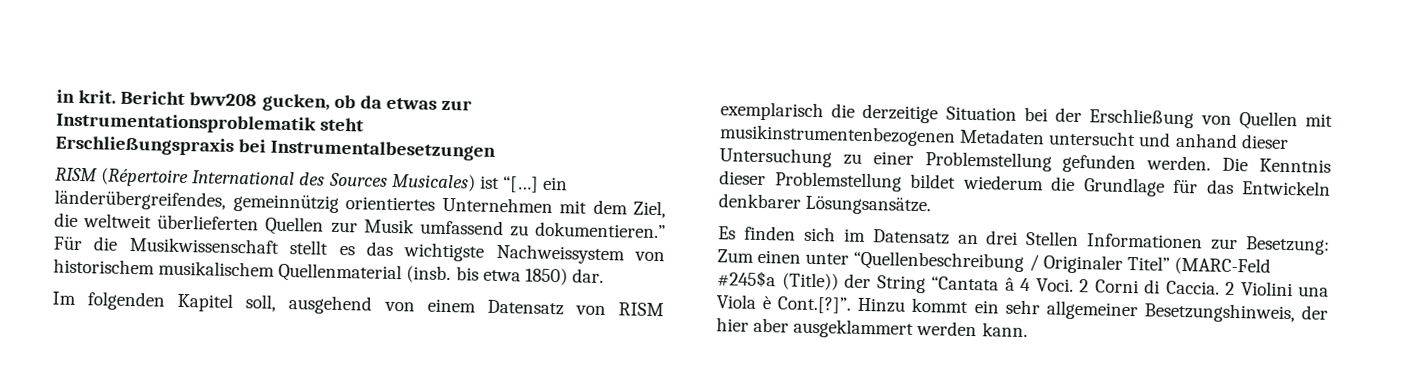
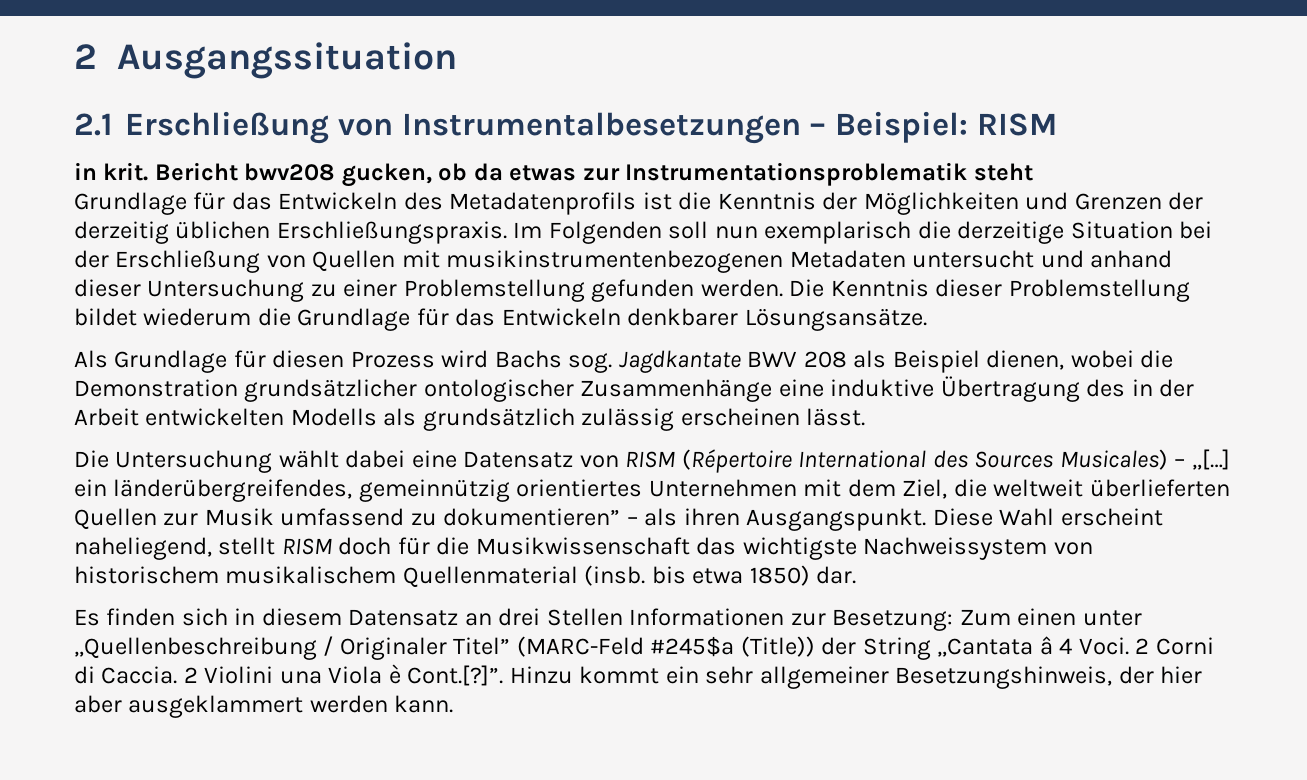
+ 2 Ausgangssituation
+ 2.1 Erschließung von Instrumentalbesetzungen – Beispiel: RISM
- Erschließungspraxis bei Instrumentalbesetzungen
- RISM (Répertoire International des Sources Musicales) ist “[…] ein länderübergreifendes, gemeinnützig orientiertes Unternehmen mit dem Ziel, die weltweit überlieferten Quellen zur Musik umfassend zu dokumentieren.” Für die Musikwissenschaft stellt es das wichtigste Nachweissystem von historischem musikalischem Quellenmaterial (insb. bis etwa 1850) dar.
- Im folgenden Kapitel soll, ausgehend von einem Datensatz von RISM exemplarisch die derzeitige Situation bei der Erschließung von Quellen mit musikinstrumentenbezogenen Metadaten untersucht und anhand dieser Untersuchung zu einer Problemstellung gefunden werden.
+ Grundlage für das Entwickeln des Metadatenprofils ist die Kenntnis der Möglichkeiten und Grenzen der derzeitig üblichen Erschließungspraxis. Im Folgenden soll nun exemplarisch die derzeitige Situation bei der Erschließung von Quellen mit musikinstrumentenbezogenen Metadaten untersucht und anhand dieser Untersuchung zu einer Problemstellung gefunden werden.
+ Als Grundlage für diesen Prozess wird Bachs sog. Jagdkantate BWV 208 als Beispiel dienen, wobei die Demonstration grundsätzlicher ontologischer Zusammenhänge eine induktive Übertragung des in der Arbeit entwickelten Modells als grundsätzlich zulässig erscheinen lässt.
+ Die Untersuchung wählt dabei eine Datensatz von RISM (Répertoire International des Sources Musicales) – „[…] ein länderübergreifendes, gemeinnützig orientiertes Unternehmen mit dem Ziel, die weltweit überlieferten Quellen zur Musik umfassend zu dokumentieren” – als ihren Ausgangspunkt. Diese Wahl erscheint naheliegend, stellt RISM doch für die Musikwissenschaft das wichtigste Nachweissystem von historischem musikalischem Quellenmaterial (insb. bis etwa 1850) dar.
- Es finden sich im Datensatz an drei Stellen Informationen zur Besetzung: Zum einen unter “Quellenbeschreibung / Originaler Titel” (MARC-Feld #245$a (Title)) der String “Cantata â 4 Voci.
+ Es finden sich in diesem Datensatz an drei Stellen Informationen zur Besetzung: Zum einen unter „Quellenbeschreibung / Originaler Titel” (MARC-Feld #245$a (Title)) der String „Cantata â 4 Voci.

